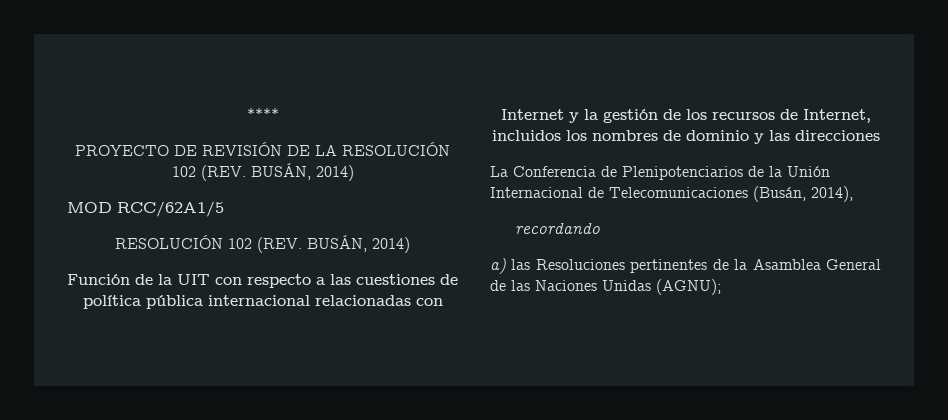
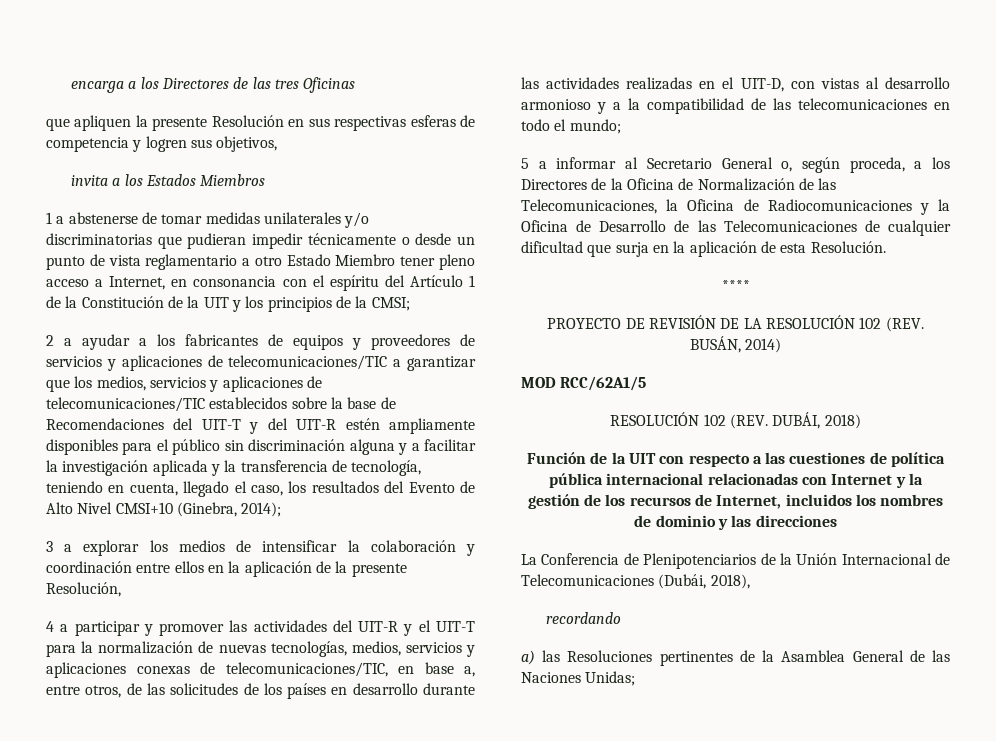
+ encarga a los Directores de las tres Oficinas
+ que apliquen la presente Resolución en sus respectivas esferas de competencia y logren sus objetivos,
+ invita a los Estados Miembros
+ 1 a abstenerse de tomar medidas unilaterales y/o discriminatorias que pudieran impedir técnicamente o desde un punto de vista reglamentario a otro Estado Miembro tener pleno acceso a Internet, en consonancia con el espíritu del Artículo 1 de la Constitución de la UIT y los principios de la CMSI;
+ 2 a ayudar a los fabricantes de equipos y proveedores de servicios y aplicaciones de telecomunicaciones/TIC a garantizar que los medios, servicios y aplicaciones de telecomunicaciones/TIC establecidos sobre la base de Recomendaciones del UIT-T y del UIT-R estén ampliamente disponibles para el público sin discriminación alguna y a facilitar la investigación aplicada y la transferencia de tecnología, teniendo en cuenta, llegado el caso, los resultados del Evento de Alto Nivel CMSI+10 (Ginebra, 2014);
+ 3 a explorar los medios de intensificar la colaboración y coordinación entre ellos en la aplicación de la presente Resolución,
+ 4 a participar y promover las actividades del UIT-R y el UIT-T para la normalización de nuevas tecnologías, medios, servicios y aplicaciones conexas de telecomunicaciones/TIC, en base a, entre otros, de las solicitudes de los países en desarrollo durante las actividades realizadas en el UIT-D, con vistas al desarrollo armonioso y a la compatibilidad de las telecomunicaciones en todo el mundo;
+ 5 a informar al Secretario General o, según proceda, a los Directores de la Oficina de Normalización de las Telecomunicaciones, la Oficina de Radiocomunicaciones y la Oficina de Desarrollo de las Telecomunicaciones de cualquier dificultad que surja en la aplicación de esta Resolución.
  MOD RCC/62A1/5
- RESOLUCIÓN 102 (REV. BUSÁN, 2014)
+ RESOLUCIÓN 102 (REV. DUBÁI, 2018)
- La Conferencia de Plenipotenciarios de la Unión Internacional de Telecomunicaciones (Busán, 2014),
+ La Conferencia de Plenipotenciarios de la Unión Internacional de Telecomunicaciones (Dubái, 2018),
- a) las Resoluciones pertinentes de la Asamblea General de las Naciones Unidas (AGNU);
+ a) las Resoluciones pertinentes de la Asamblea General de las Naciones Unidas;

